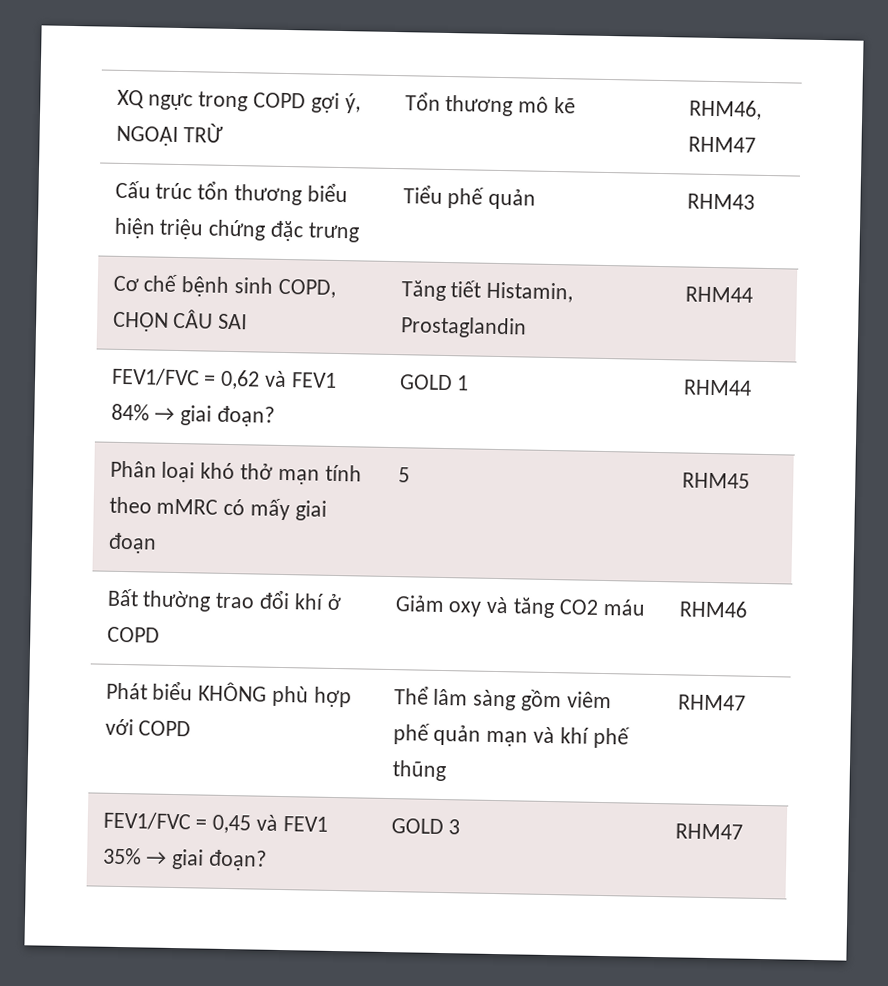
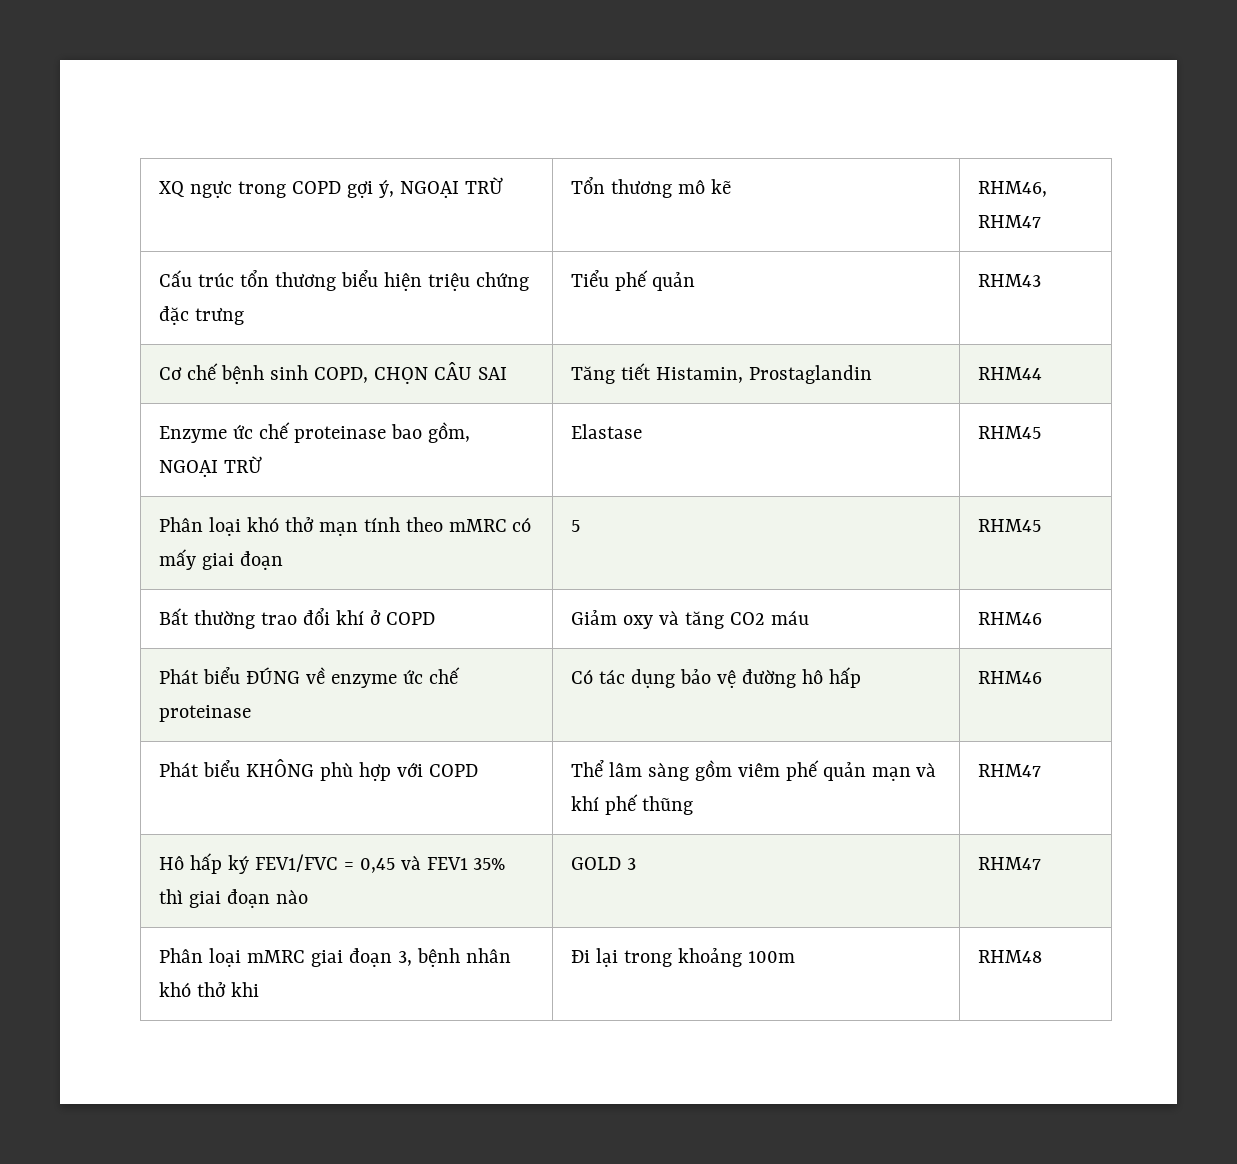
- FEV1/FVC = 0,62 và FEV1 84% → giai đoạn? | GOLD 1 | RHM44
+ Enzyme ức chế proteinase bao gồm, NGOẠI TRỪ | Elastase | RHM45
+ Phát biểu ĐÚNG về enzyme ức chế proteinase | Có tác dụng bảo vệ đường hô hấp | RHM46
- FEV1/FVC = 0,45 và FEV1 35% → giai đoạn? | GOLD 3 | RHM47
+ Hô hấp ký FEV1/FVC = 0,45 và FEV1 35% thì giai đoạn nào | GOLD 3 | RHM47
+ Phân loại mMRC giai đoạn 3, bệnh nhân khó thở khi | Đi lại trong khoảng 100m | RHM48

